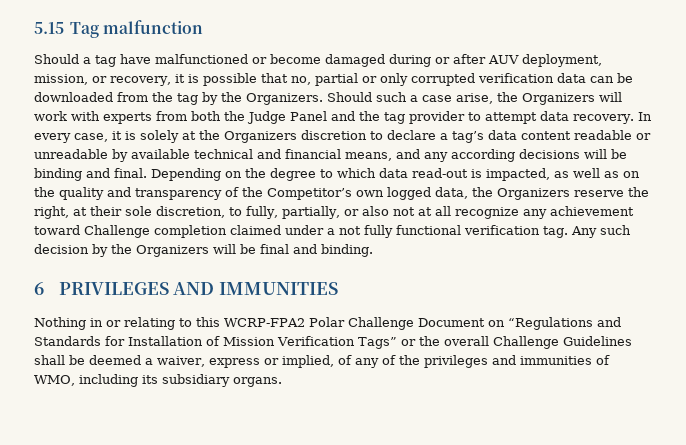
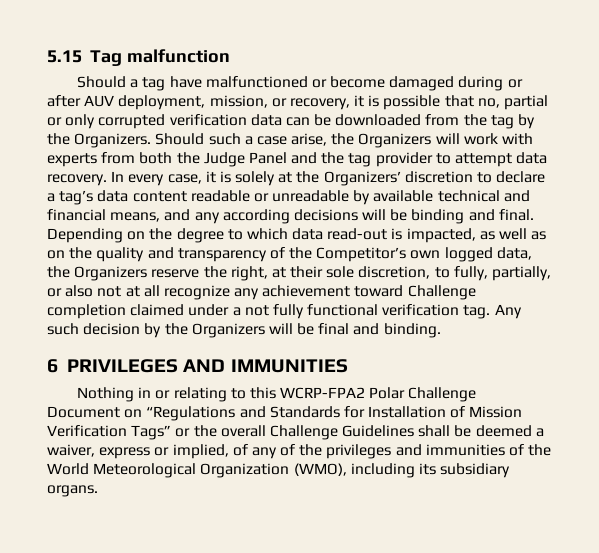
- In every case, it is solely at the Organizers discretion to declare a tag’s data content readable or unreadable by available technical and financial means, and any according decisions will be binding and final.
+ In every case, it is solely at the Organizers’ discretion to declare a tag’s data content readable or unreadable by available technical and financial means, and any according decisions will be binding and final.
- Nothing in or relating to this WCRP-FPA2 Polar Challenge Document on “Regulations and Standards for Installation of Mission Verification Tags” or the overall Challenge Guidelines shall be deemed a waiver, express or implied, of any of the privileges and immunities of WMO, including its subsidiary organs.
+ Nothing in or relating to this WCRP-FPA2 Polar Challenge Document on “Regulations and Standards for Installation of Mission Verification Tags” or the overall Challenge Guidelines shall be deemed a waiver, express or implied, of any of the privileges and immunities of the World Meteorological Organization (WMO), including its subsidiary organs.

